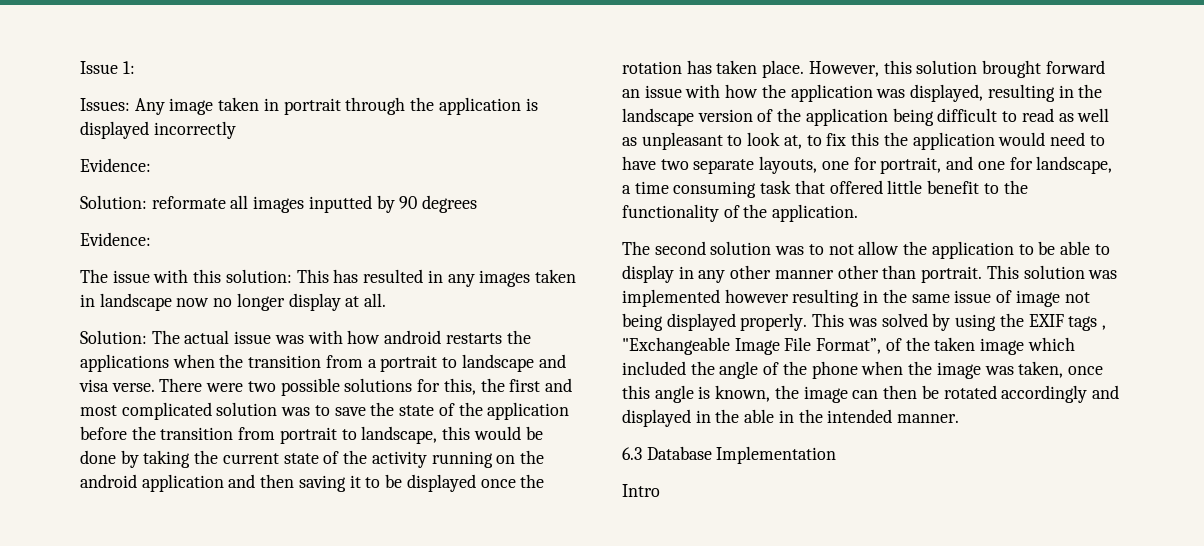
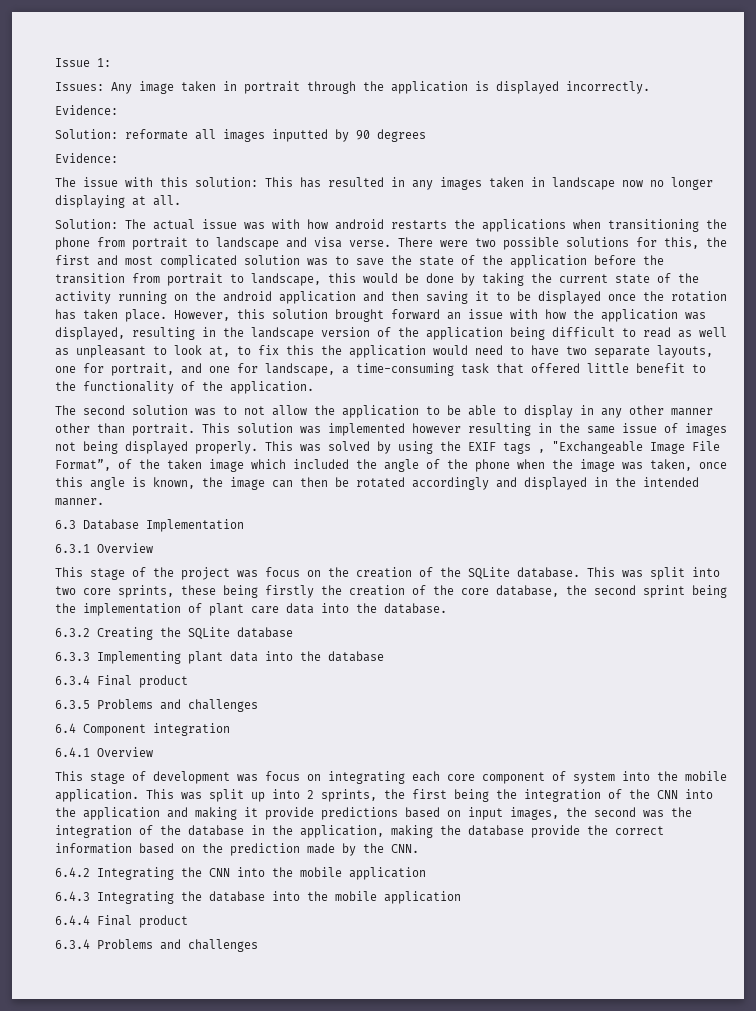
- Issues: Any image taken in portrait through the application is displayed incorrectly
+ Issues: Any image taken in portrait through the application is displayed incorrectly.
- The issue with this solution: This has resulted in any images taken in landscape now no longer display at all.
+ The issue with this solution: This has resulted in any images taken in landscape now no longer displaying at all.
- Solution: The actual issue was with how android restarts the applications when the transition from a portrait to landscape and visa verse.
+ Solution: The actual issue was with how android restarts the applications when transitioning the phone from portrait to landscape and visa verse.
- However, this solution brought forward an issue with how the application was displayed, resulting in the landscape version of the application being difficult to read as well as unpleasant to look at, to fix this the application would need to have two separate layouts, one for portrait, and one for landscape, a time consuming task that offered little benefit to the functionality of the application.
+ However, this solution brought forward an issue with how the application was displayed, resulting in the landscape version of the application being difficult to read as well as unpleasant to look at, to fix this the application would need to have two separate layouts, one for portrait, and one for landscape, a time-consuming task that offered little benefit to the functionality of the application.
- This solution was implemented however resulting in the same issue of image not being displayed properly.
+ This solution was implemented however resulting in the same issue of images not being displayed properly.
- This was solved by using the EXIF tags , "Exchangeable Image File Format”, of the taken image which included the angle of the phone when the image was taken, once this angle is known, the image can then be rotated accordingly and displayed in the able in the intended manner.
+ This was solved by using the EXIF tags , "Exchangeable Image File Format”, of the taken image which included the angle of the phone when the image was taken, once this angle is known, the image can then be rotated accordingly and displayed in the intended manner.
- Intro
+ 6.3.1 Overview
+ This stage of the project was focus on the creation of the SQLite database. This was split into two core sprints, these being firstly the creation of the core database, the second sprint being the implementation of plant care data into the database.
+ 6.3.2 Creating the SQLite database
+ 6.3.3 Implementing plant data into the database
+ 6.3.4 Final product
+ 6.3.5 Problems and challenges
+ 6.4 Component integration
+ 6.4.1 Overview
+ This stage of development was focus on integrating each core component of system into the mobile application. This was split up into 2 sprints, the first being the integration of the CNN into the application and making it provide predictions based on input images, the second was the integration of the database in the application, making the database provide the correct information based on the prediction made by the CNN.
+ 6.4.2 Integrating the CNN into the mobile application
+ 6.4.3 Integrating the database into the mobile application
+ 6.4.4 Final product
+ 6.3.4 Problems and challenges

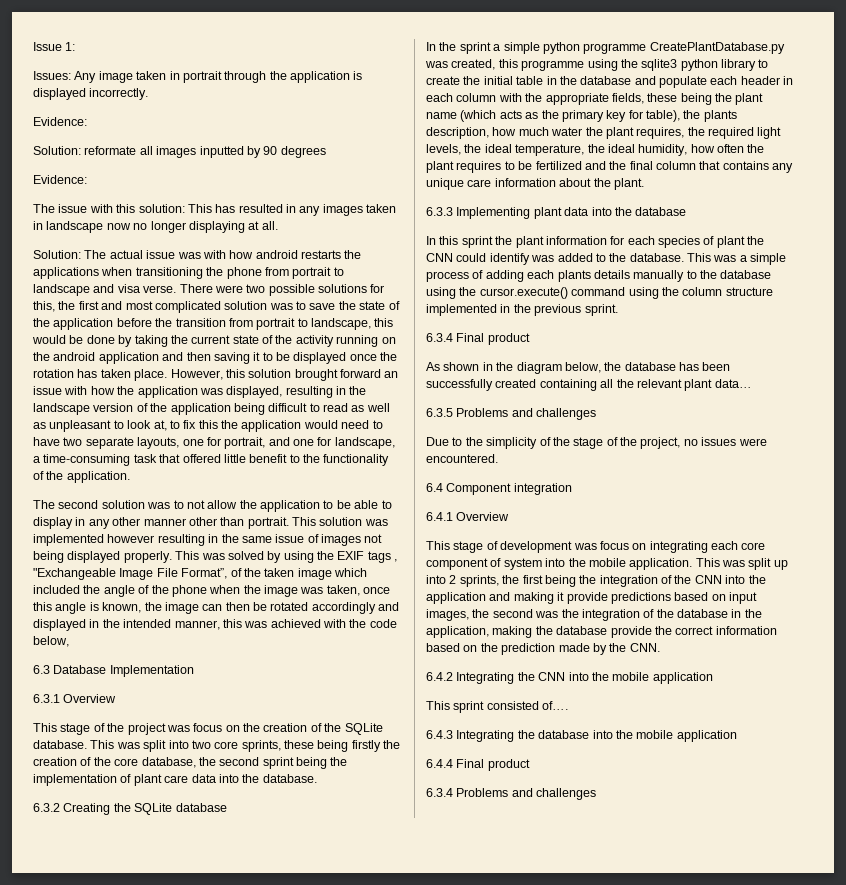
- This was solved by using the EXIF tags , "Exchangeable Image File Format”, of the taken image which included the angle of the phone when the image was taken, once this angle is known, the image can then be rotated accordingly and displayed in the intended manner.
+ This was solved by using the EXIF tags , "Exchangeable Image File Format”, of the taken image which included the angle of the phone when the image was taken, once this angle is known, the image can then be rotated accordingly and displayed in the intended manner, this was achieved with the code below,
+ In the sprint a simple python programme CreatePlantDatabase.py was created, this programme using the sqlite3 python library to create the initial table in the database and populate each header in each column with the appropriate fields, these being the plant name (which acts as the primary key for table), the plants description, how much water the plant requires, the required light levels, the ideal temperature, the ideal humidity, how often the plant requires to be fertilized and the final column that contains any unique care information about the plant.
+ In this sprint the plant information for each species of plant the CNN could identify was added to the database. This was a simple process of adding each plants details manually to the database using the cursor.execute() command using the column structure implemented in the previous sprint.
  6.3.4 Final product
+ As shown in the diagram below, the database has been successfully created containing all the relevant plant data…
  6.3.5 Problems and challenges
+ Due to the simplicity of the stage of the project, no issues were encountered.
+ This sprint consisted of….

